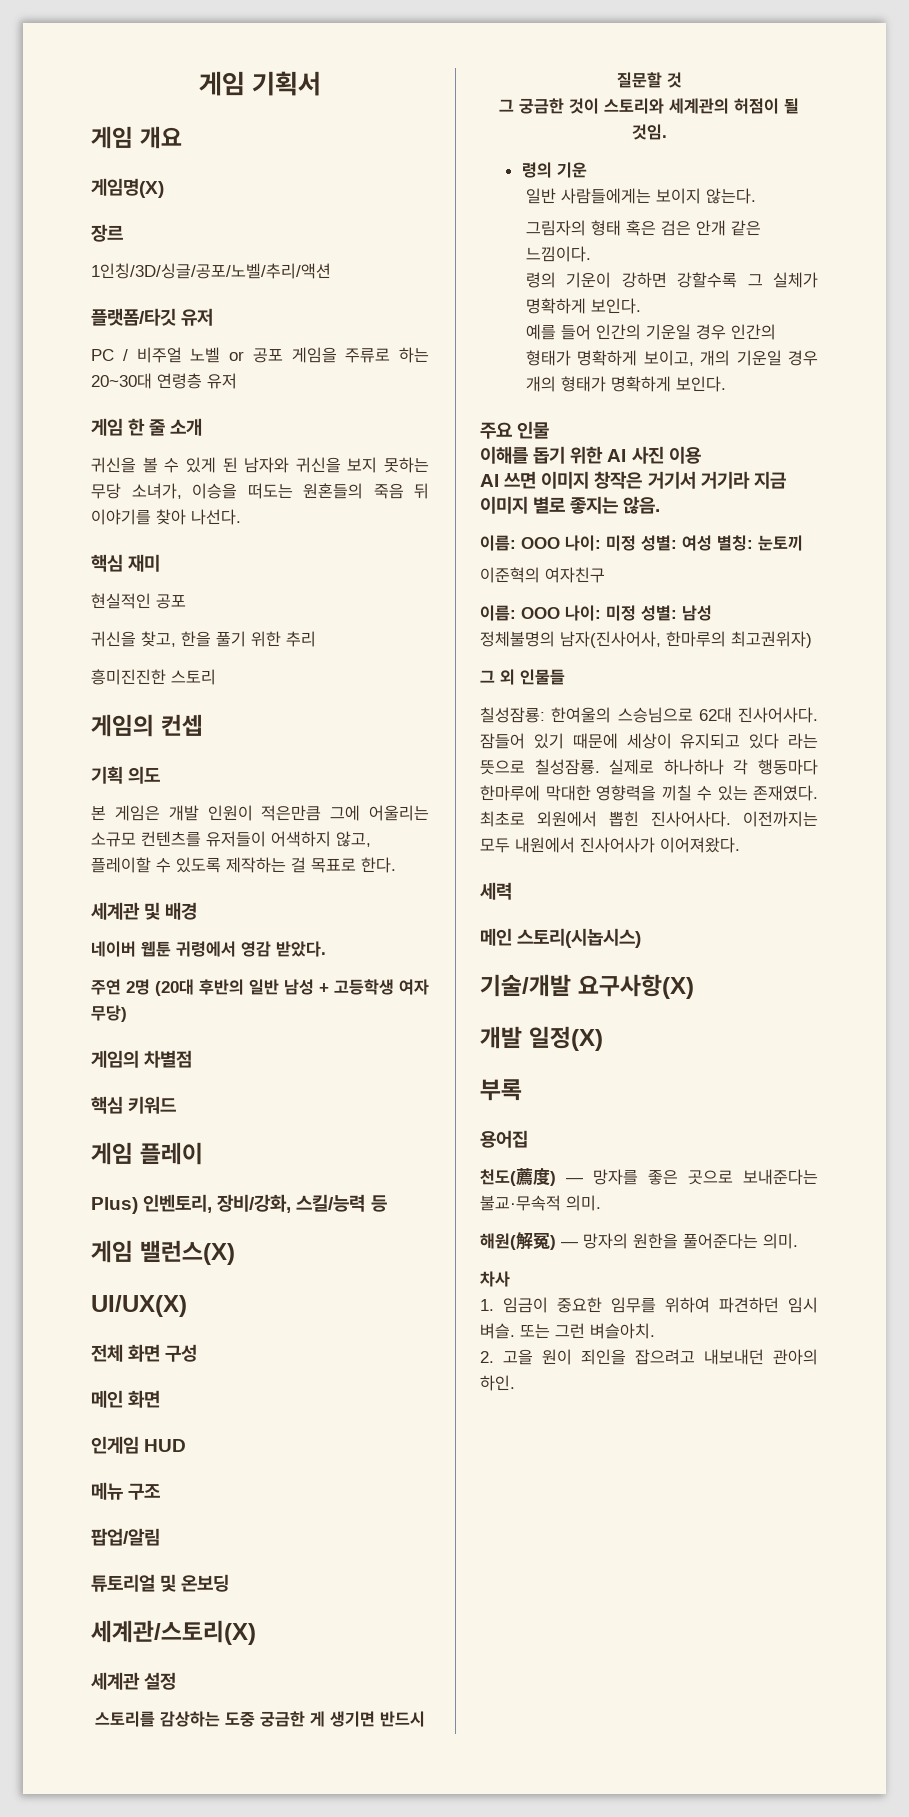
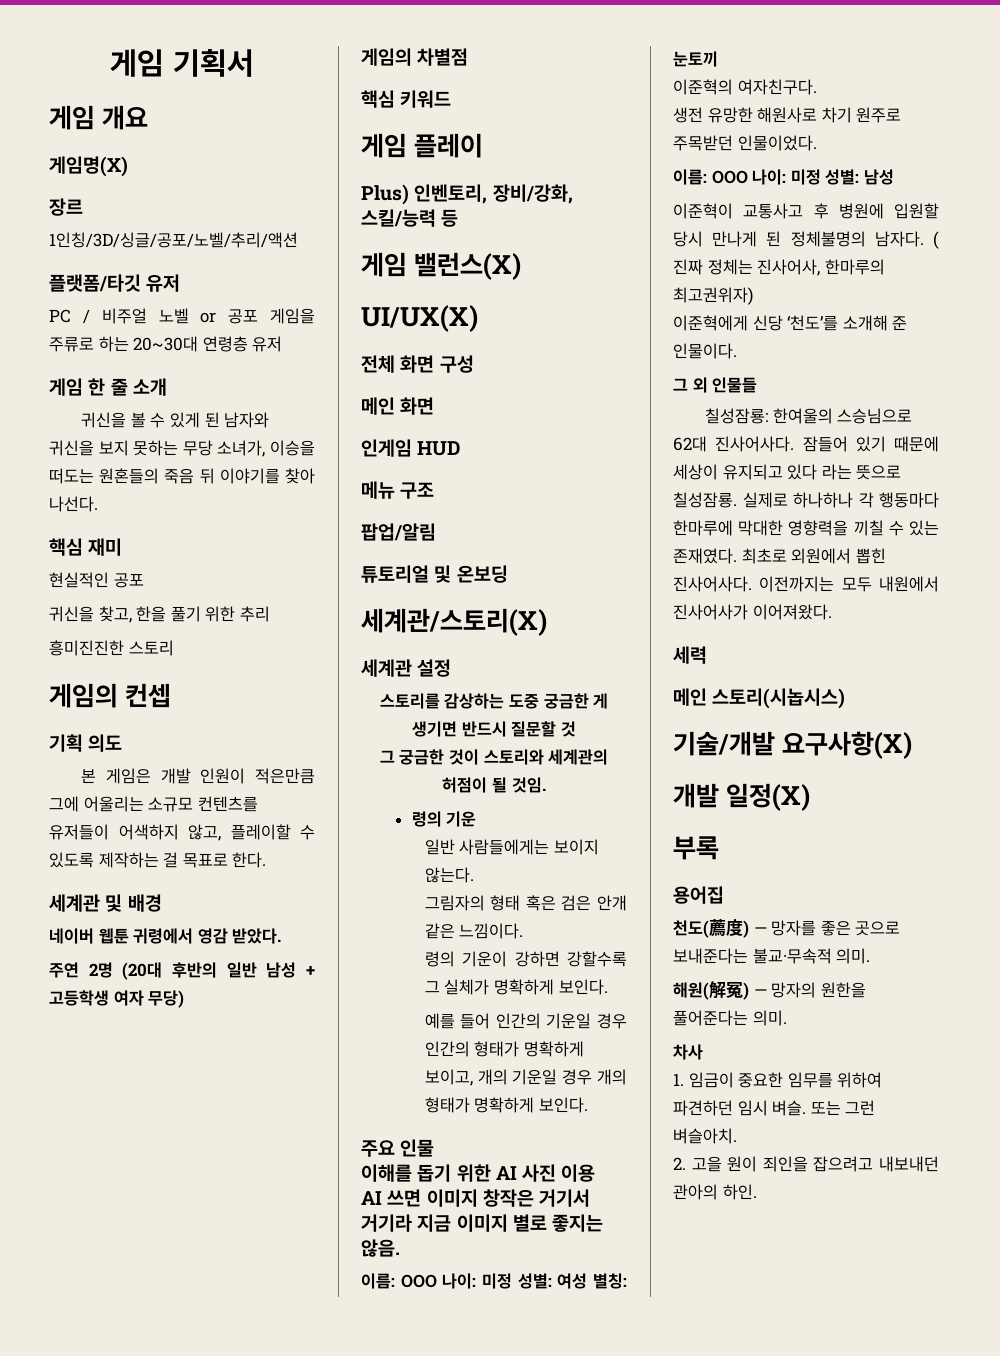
- 이준혁의 여자친구
+ 이준혁의 여자친구다.
+ 생전 유망한 해원사로 차기 원주로 주목받던 인물이었다.
- 정체불명의 남자(진사어사, 한마루의 최고권위자)
+ 이준혁이 교통사고 후 병원에 입원할 당시 만나게 된 정체불명의 남자다. ( 진짜 정체는 진사어사, 한마루의 최고권위자)
+ 이준혁에게 신당 ‘천도’를 소개해 준 인물이다.

